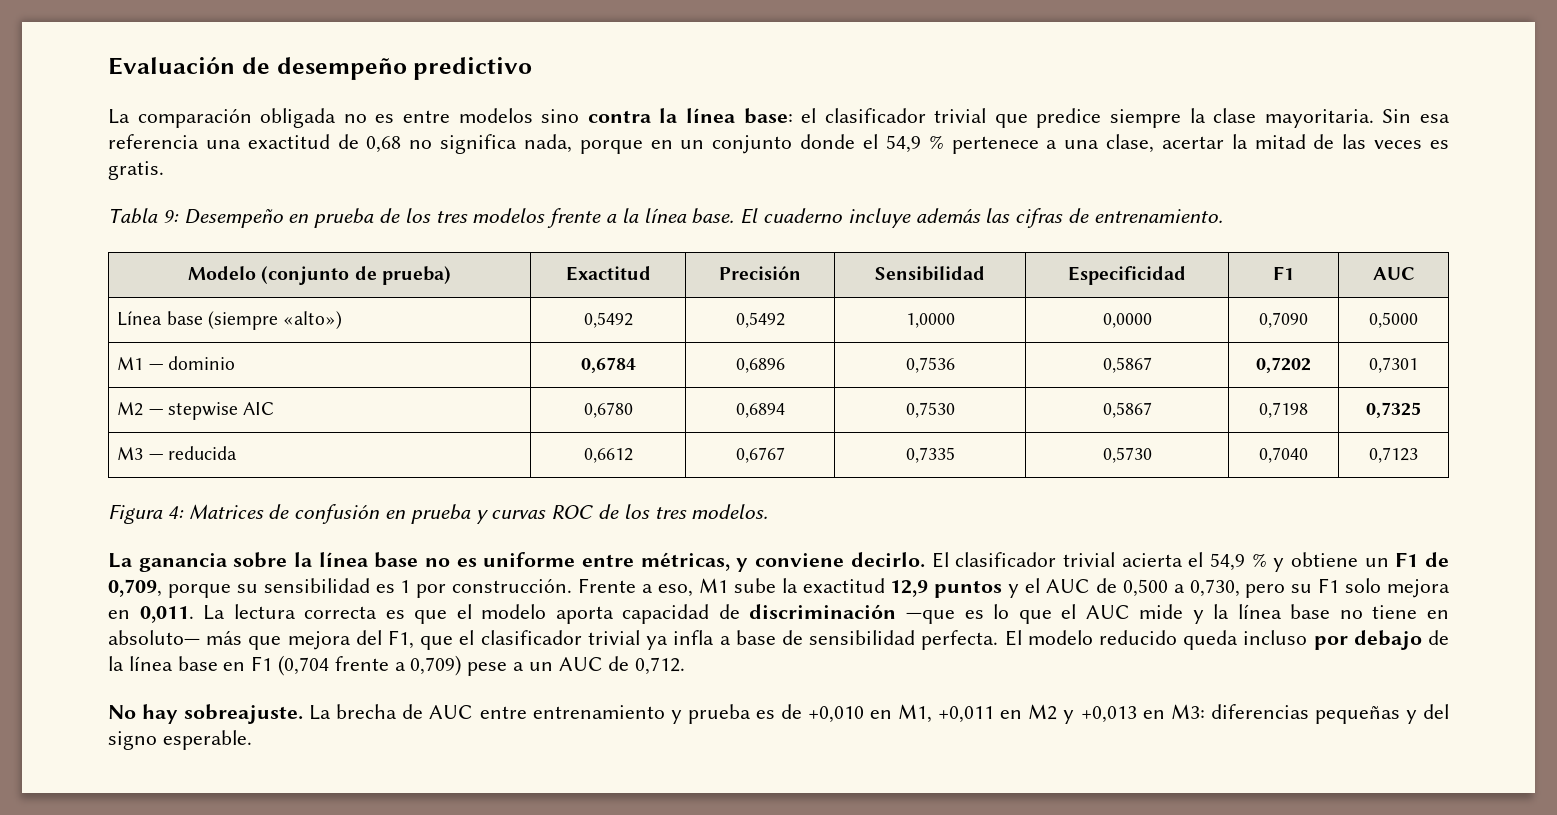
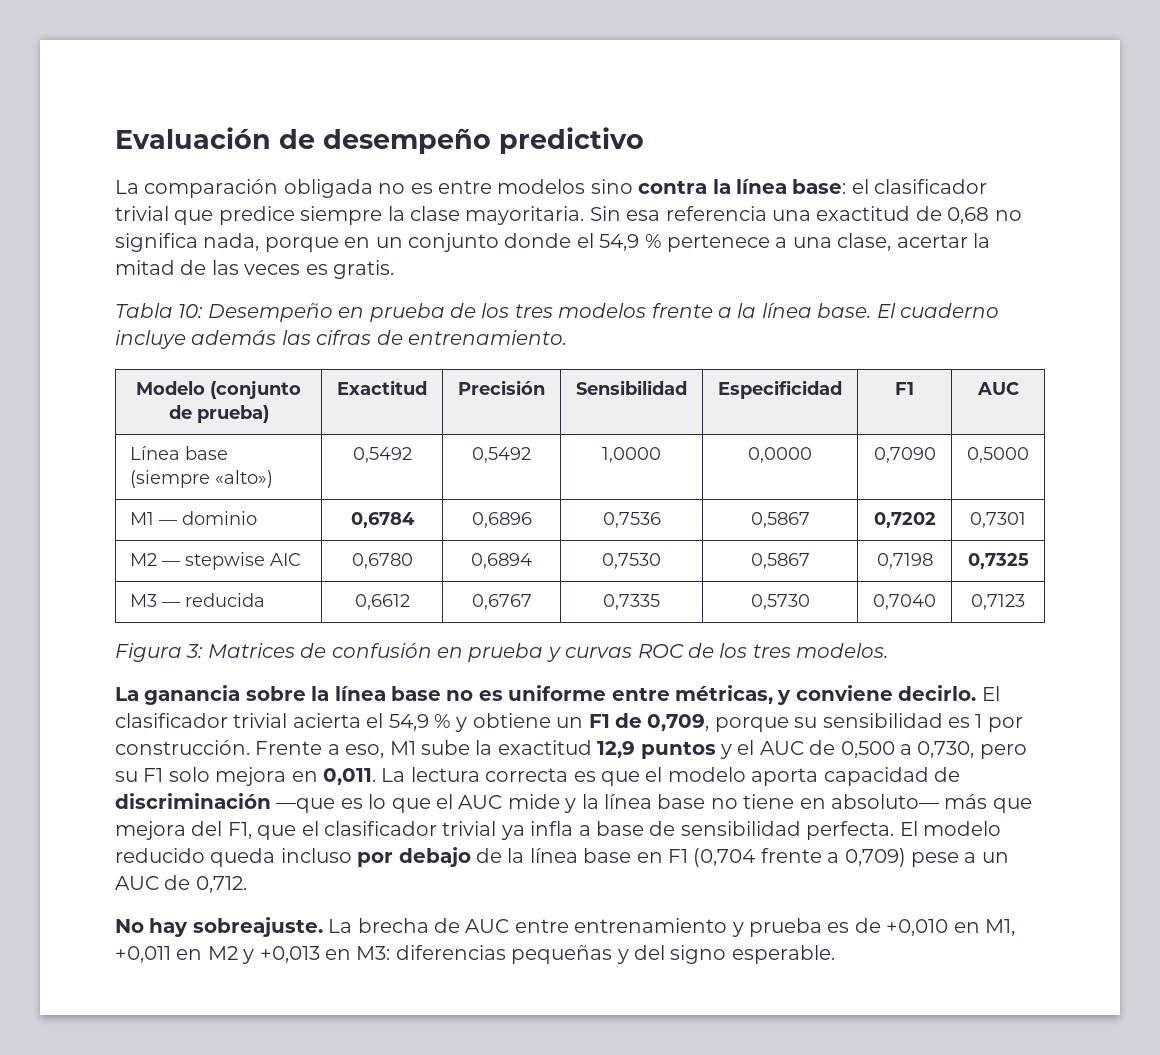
- Tabla 9: Desempeño en prueba de los tres modelos frente a la línea base.
+ Tabla 10: Desempeño en prueba de los tres modelos frente a la línea base.
- Figura 4: Matrices de confusión en prueba y curvas ROC de los tres modelos.
+ Figura 3: Matrices de confusión en prueba y curvas ROC de los tres modelos.

